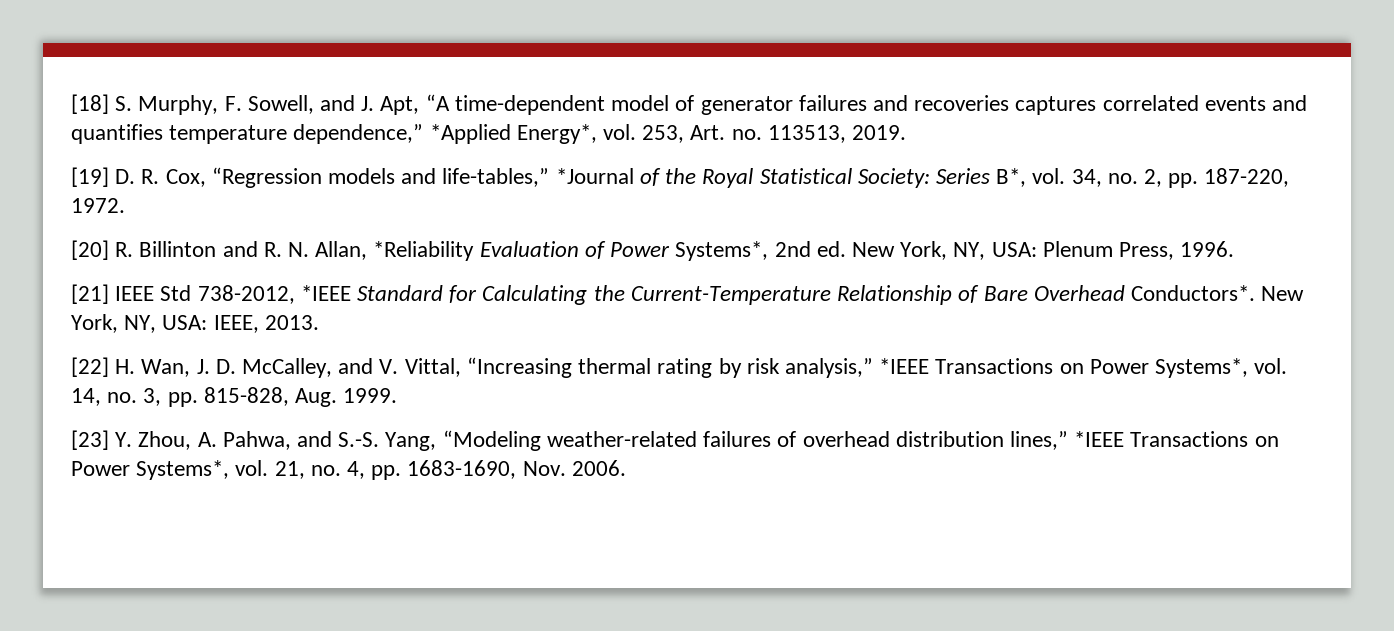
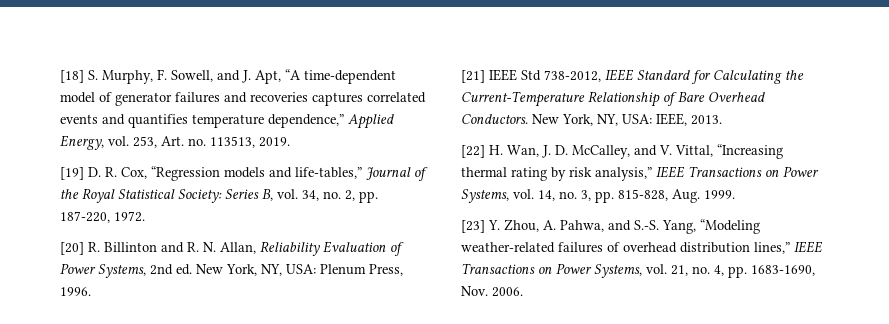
- [18] S. Murphy, F. Sowell, and J. Apt, “A time-dependent model of generator failures and recoveries captures correlated events and quantifies temperature dependence,” *Applied Energy*, vol. 253, Art. no. 113513, 2019.
+ [18] S. Murphy, F. Sowell, and J. Apt, “A time-dependent model of generator failures and recoveries captures correlated events and quantifies temperature dependence,” Applied Energy, vol. 253, Art. no. 113513, 2019.
- [19] D. R. Cox, “Regression models and life-tables,” *Journal of the Royal Statistical Society: Series B*, vol. 34, no. 2, pp. 187-220, 1972.
+ [19] D. R. Cox, “Regression models and life-tables,” Journal of the Royal Statistical Society: Series B, vol. 34, no. 2, pp. 187-220, 1972.
- [20] R. Billinton and R. N. Allan, *Reliability Evaluation of Power Systems*, 2nd ed. New York, NY, USA: Plenum Press, 1996.
+ [20] R. Billinton and R. N. Allan, Reliability Evaluation of Power Systems, 2nd ed. New York, NY, USA: Plenum Press, 1996.
- [21] IEEE Std 738-2012, *IEEE Standard for Calculating the Current-Temperature Relationship of Bare Overhead Conductors*.
+ [21] IEEE Std 738-2012, IEEE Standard for Calculating the Current-Temperature Relationship of Bare Overhead Conductors.
- [22] H. Wan, J. D. McCalley, and V. Vittal, “Increasing thermal rating by risk analysis,” *IEEE Transactions on Power Systems*, vol. 14, no. 3, pp. 815-828, Aug. 1999.
+ [22] H. Wan, J. D. McCalley, and V. Vittal, “Increasing thermal rating by risk analysis,” IEEE Transactions on Power Systems, vol. 14, no. 3, pp. 815-828, Aug. 1999.
- [23] Y. Zhou, A. Pahwa, and S.-S. Yang, “Modeling weather-related failures of overhead distribution lines,” *IEEE Transactions on Power Systems*, vol. 21, no. 4, pp. 1683-1690, Nov. 2006.
+ [23] Y. Zhou, A. Pahwa, and S.-S. Yang, “Modeling weather-related failures of overhead distribution lines,” IEEE Transactions on Power Systems, vol. 21, no. 4, pp. 1683-1690, Nov. 2006.

